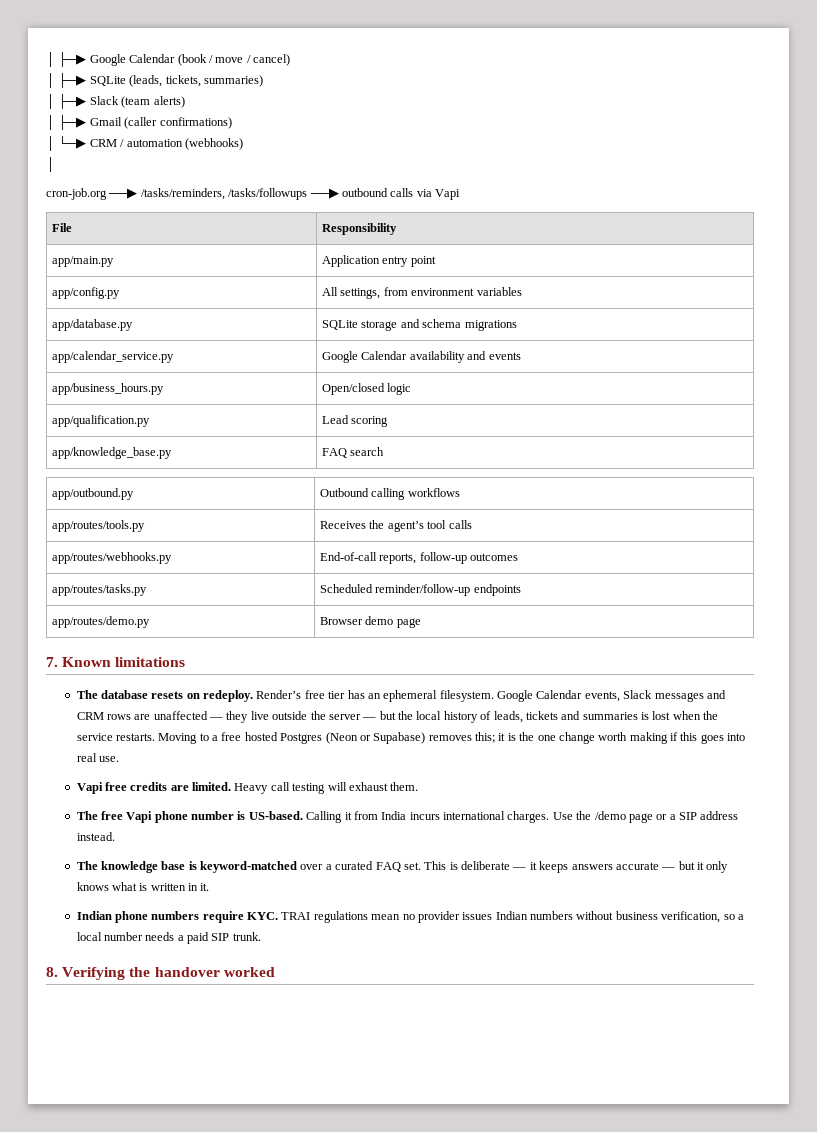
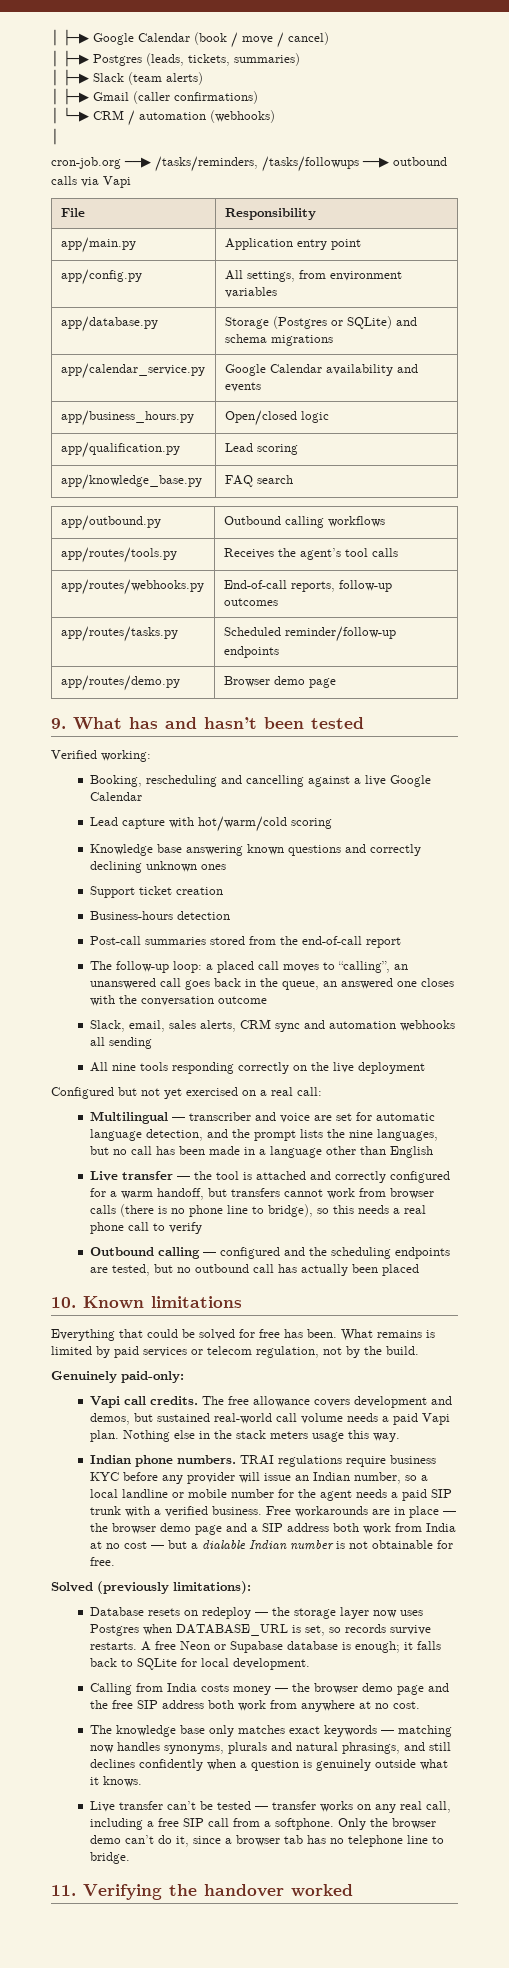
- │ ├─▶ SQLite (leads, tickets, summaries)
+ │ ├─▶ Postgres (leads, tickets, summaries)
- app/database.py | SQLite storage and schema migrations
+ app/database.py | Storage (Postgres or SQLite) and schema migrations
- 7. Known limitations
- The database resets on redeploy. Render’s free tier has an ephemeral filesystem. Google Calendar events, Slack messages and CRM rows are unaffected — they live outside the server — but the local history of leads, tickets and summaries is lost when the service restarts. Moving to a free hosted Postgres (Neon or Supabase) removes this; it is the one change worth making if this goes into real use.
- Vapi free credits are limited. Heavy call testing will exhaust them.
- The free Vapi phone number is US-based. Calling it from India incurs international charges. Use the /demo page or a SIP address instead.
- The knowledge base is keyword-matched over a curated FAQ set. This is deliberate — it keeps answers accurate — but it only knows what is written in it.
- Indian phone numbers require KYC. TRAI regulations mean no provider issues Indian numbers without business verification, so a local number needs a paid SIP trunk.
- 8. Verifying the handover worked
+ 9. What has and hasn’t been tested
+ Verified working:
+ Booking, rescheduling and cancelling against a live Google Calendar
+ Lead capture with hot/warm/cold scoring
+ Knowledge base answering known questions and correctly declining unknown ones
+ Support ticket creation
+ Business-hours detection
+ Post-call summaries stored from the end-of-call report
+ The follow-up loop: a placed call moves to “calling”, an unanswered call goes back in the queue, an answered one closes with the conversation outcome
+ Slack, email, sales alerts, CRM sync and automation webhooks all sending
+ All nine tools responding correctly on the live deployment
+ Configured but not yet exercised on a real call:
+ Multilingual — transcriber and voice are set for automatic language detection, and the prompt lists the nine languages, but no call has been made in a language other than English
+ Live transfer — the tool is attached and correctly configured for a warm handoff, but transfers cannot work from browser calls (there is no phone line to bridge), so this needs a real phone call to verify
+ Outbound calling — configured and the scheduling endpoints are tested, but no outbound call has actually been placed
+ 10. Known limitations
+ Everything that could be solved for free has been. What remains is limited by paid services or telecom regulation, not by the build.
+ Genuinely paid-only:
+ Vapi call credits. The free allowance covers development and demos, but sustained real-world call volume needs a paid Vapi plan. Nothing else in the stack meters usage this way.
+ Indian phone numbers. TRAI regulations require business KYC before any provider will issue an Indian number, so a local landline or mobile number for the agent needs a paid SIP trunk with a verified business. Free workarounds are in place — the browser demo page and a SIP address both work from India at no cost — but a dialable Indian number is not obtainable for free.
+ Solved (previously limitations):
+ Database resets on redeploy — the storage layer now uses Postgres when DATABASE_URL is set, so records survive restarts. A free Neon or Supabase database is enough; it falls back to SQLite for local development.
+ Calling from India costs money — the browser demo page and the free SIP address both work from anywhere at no cost.
+ The knowledge base only matches exact keywords — matching now handles synonyms, plurals and natural phrasings, and still declines confidently when a question is genuinely outside what it knows.
+ Live transfer can’t be tested — transfer works on any real call, including a free SIP call from a softphone. Only the browser demo can’t do it, since a browser tab has no telephone line to bridge.
+ 11. Verifying the handover worked

